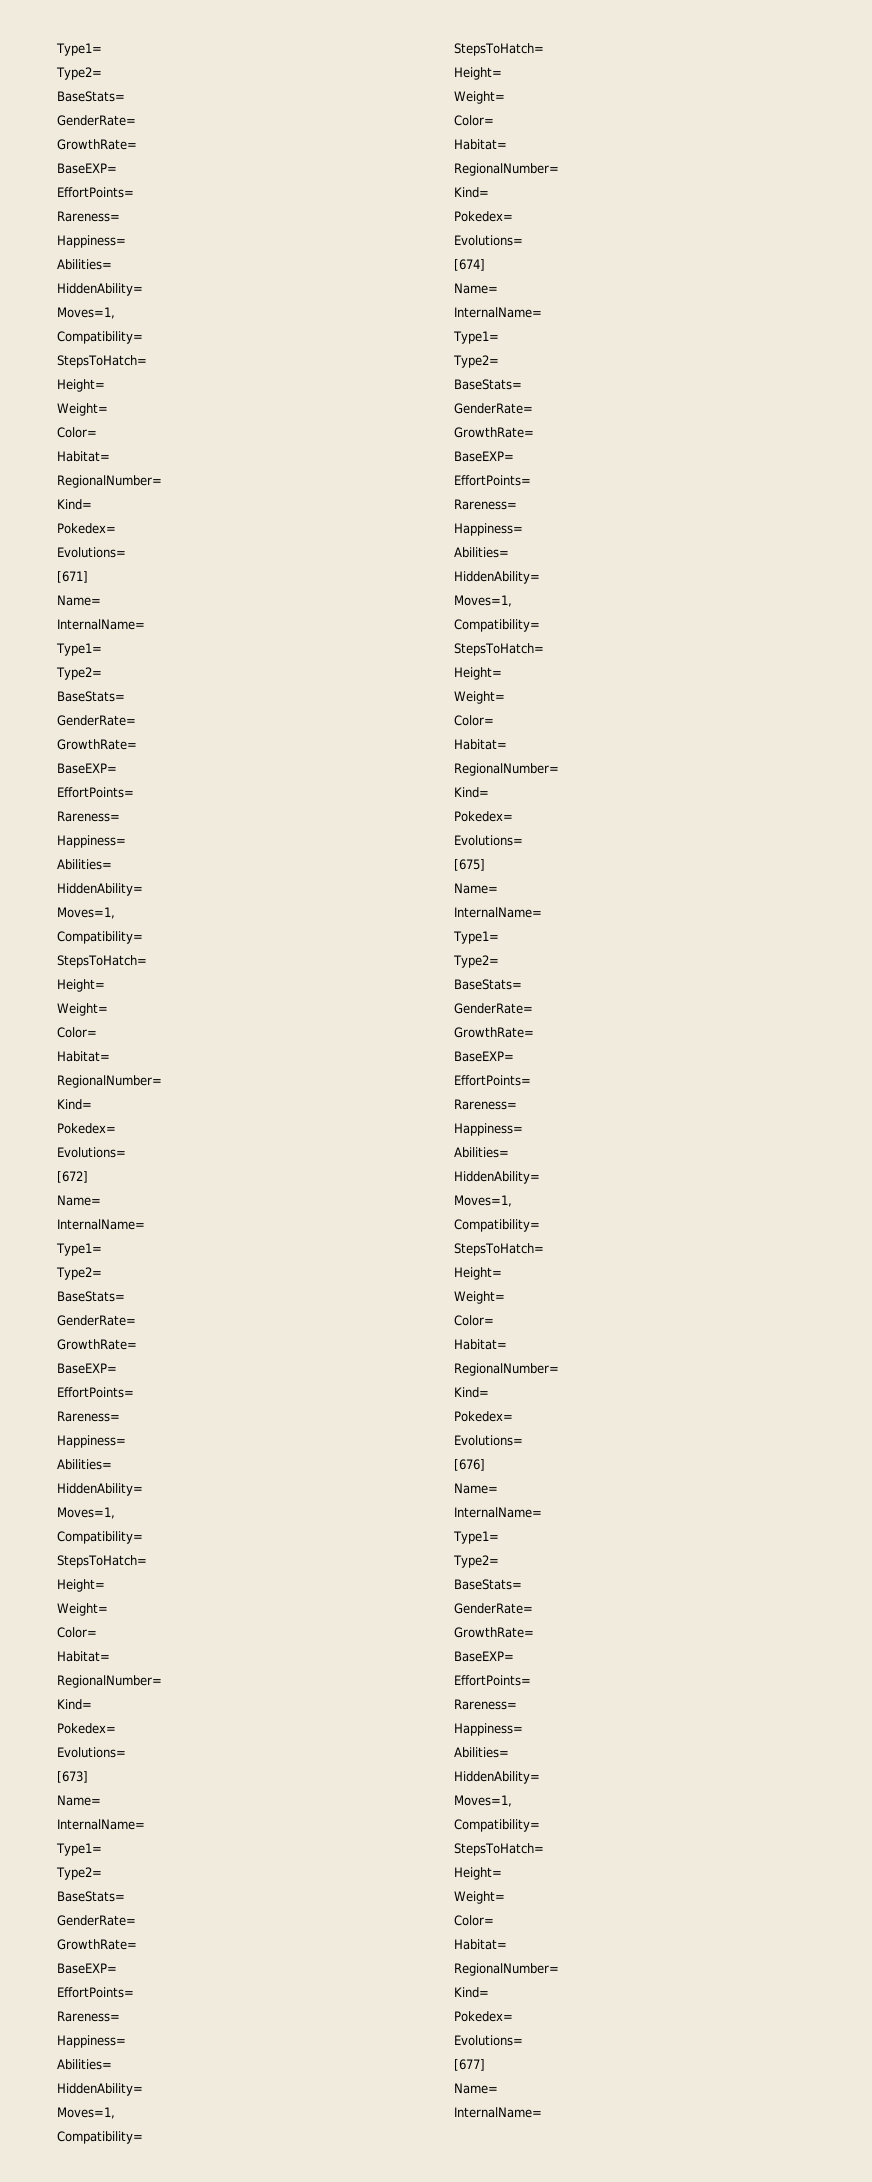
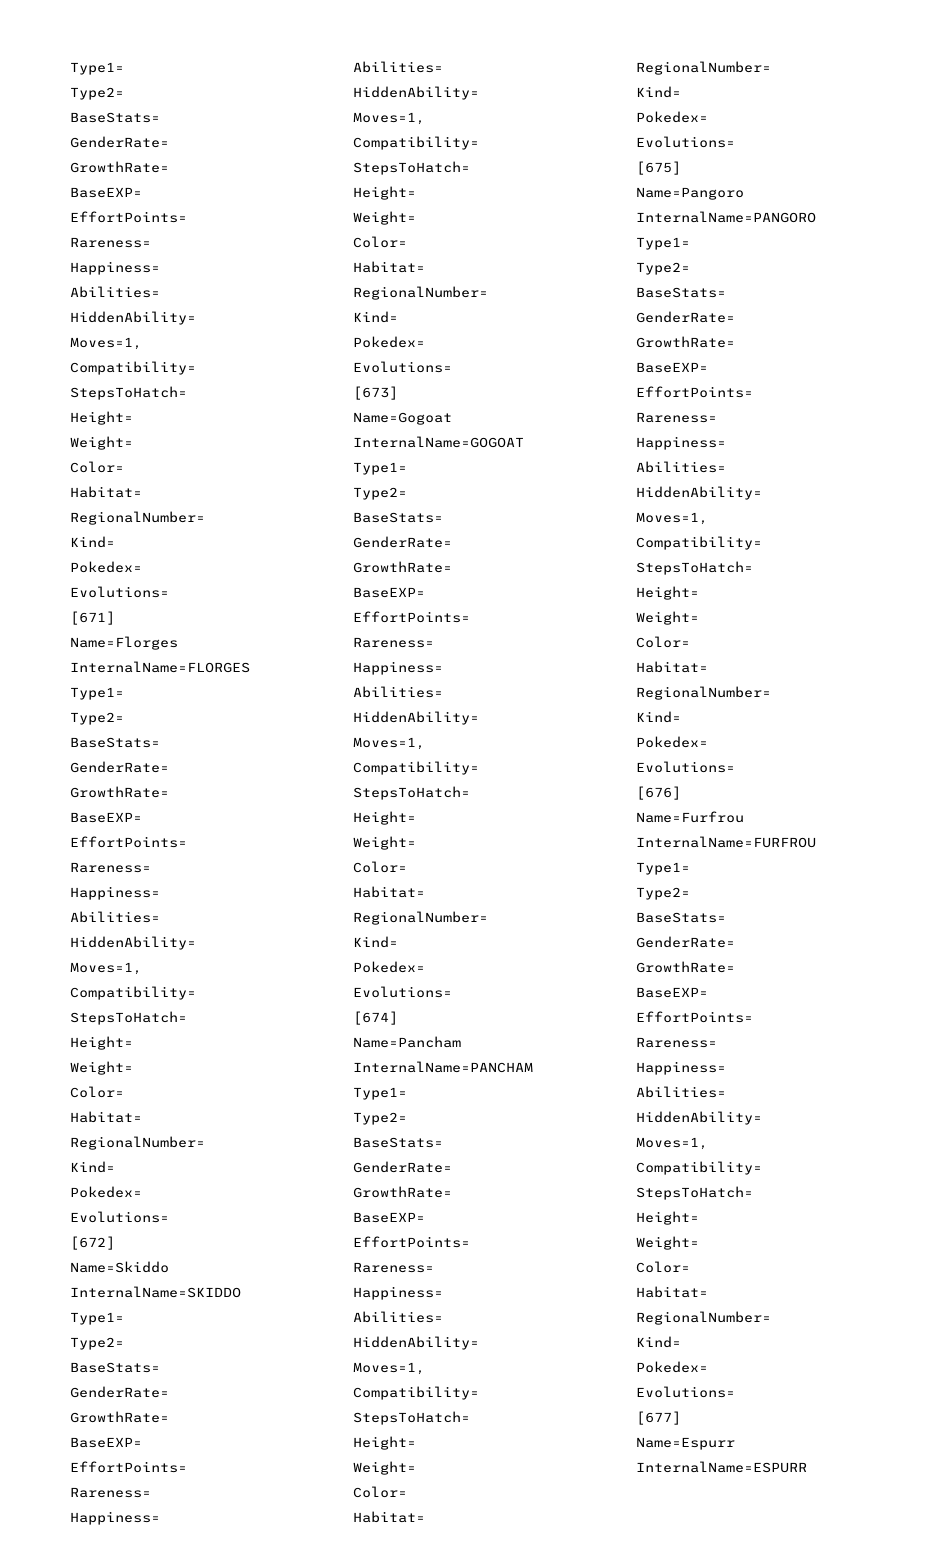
  [671]
- Name=
- InternalName=
+ Name=Florges
+ InternalName=FLORGES
  [672]
- Name=
- InternalName=
+ Name=Skiddo
+ InternalName=SKIDDO
  [673]
- Name=
- InternalName=
+ Name=Gogoat
+ InternalName=GOGOAT
  [674]
- Name=
- InternalName=
+ Name=Pancham
+ InternalName=PANCHAM
  [675]
- Name=
- InternalName=
+ Name=Pangoro
+ InternalName=PANGORO
  [676]
- Name=
- InternalName=
+ Name=Furfrou
+ InternalName=FURFROU
  [677]
- Name=
- InternalName=
+ Name=Espurr
+ InternalName=ESPURR

